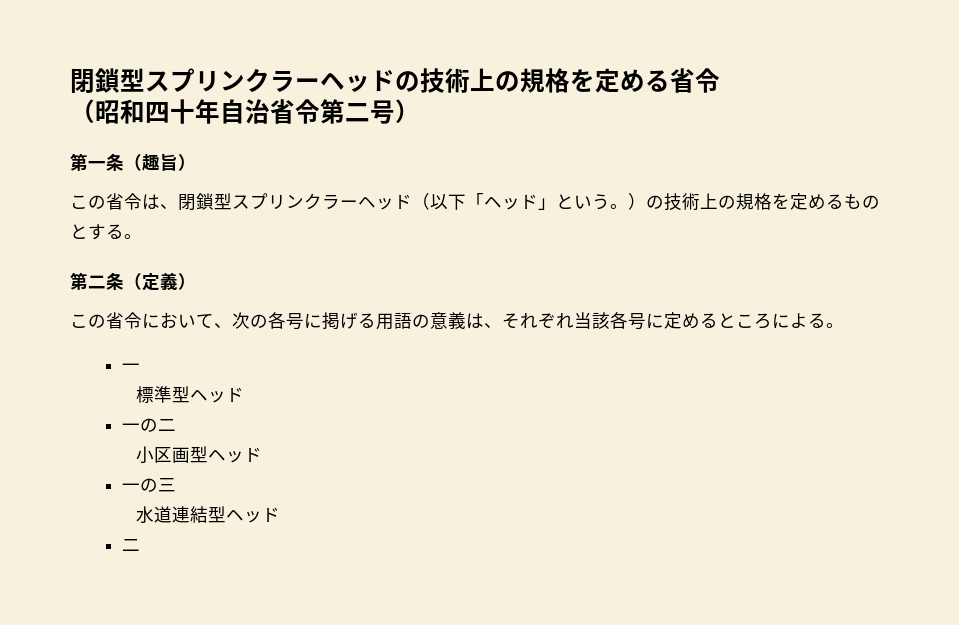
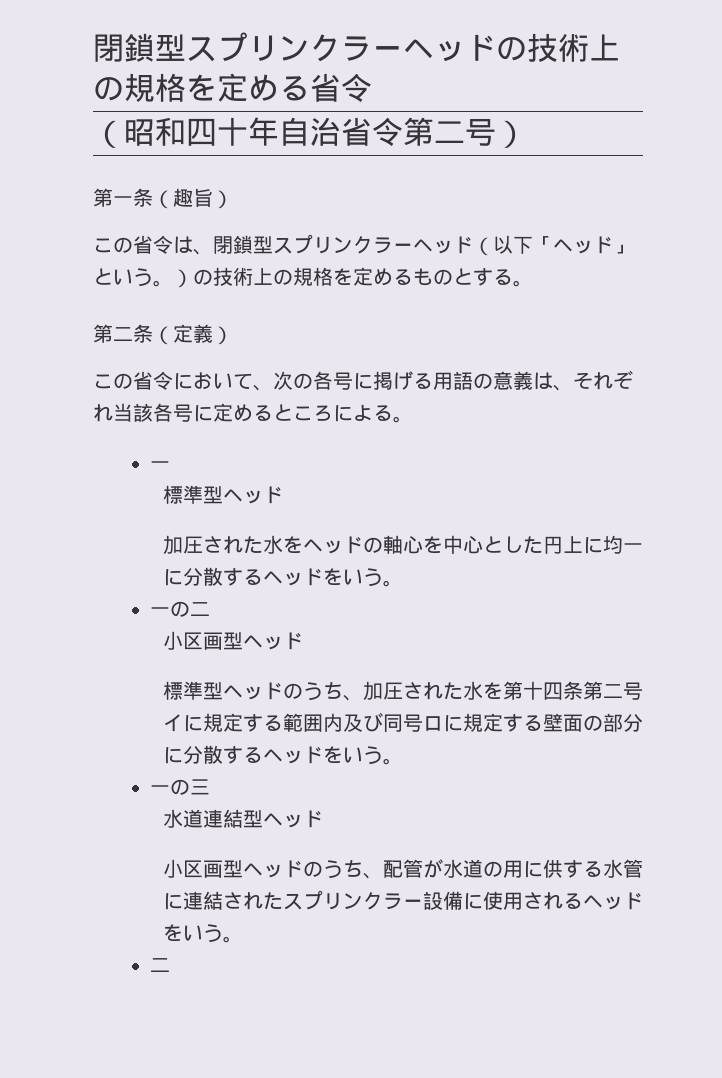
+ 加圧された水をヘッドの軸心を中心とした円上に均一に分散するヘッドをいう。
+ 標準型ヘッドのうち、加圧された水を第十四条第二号イに規定する範囲内及び同号ロに規定する壁面の部分に分散するヘッドをいう。
+ 小区画型ヘッドのうち、配管が水道の用に供する水管に連結されたスプリンクラー設備に使用されるヘッドをいう。

